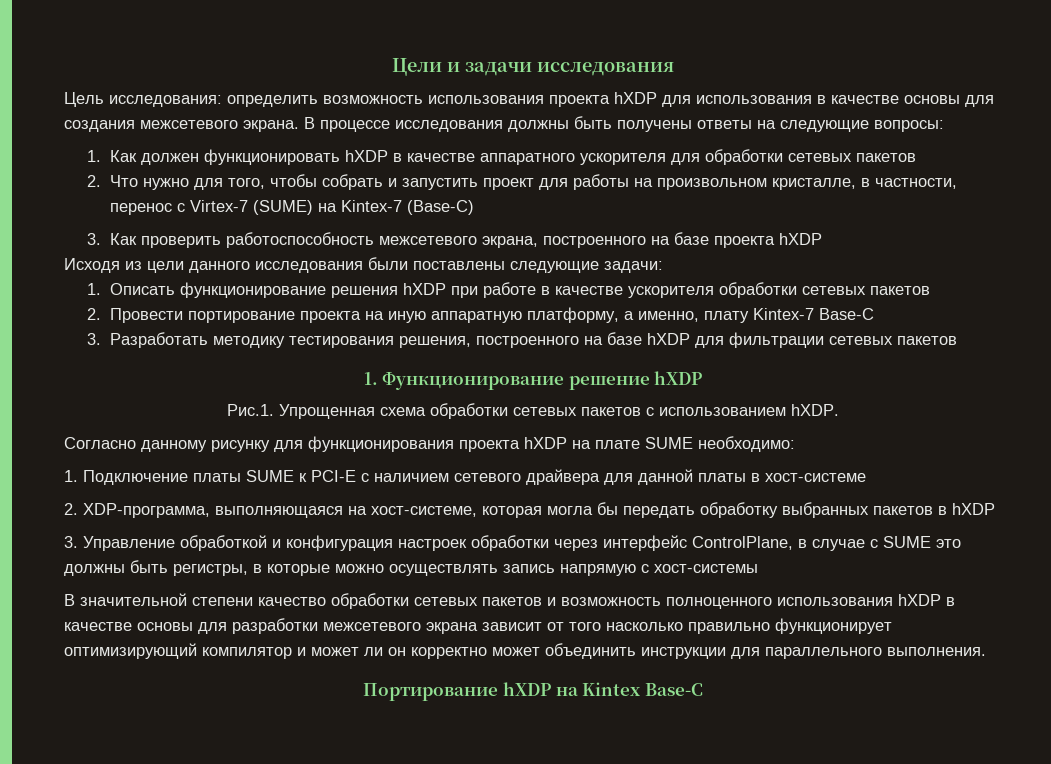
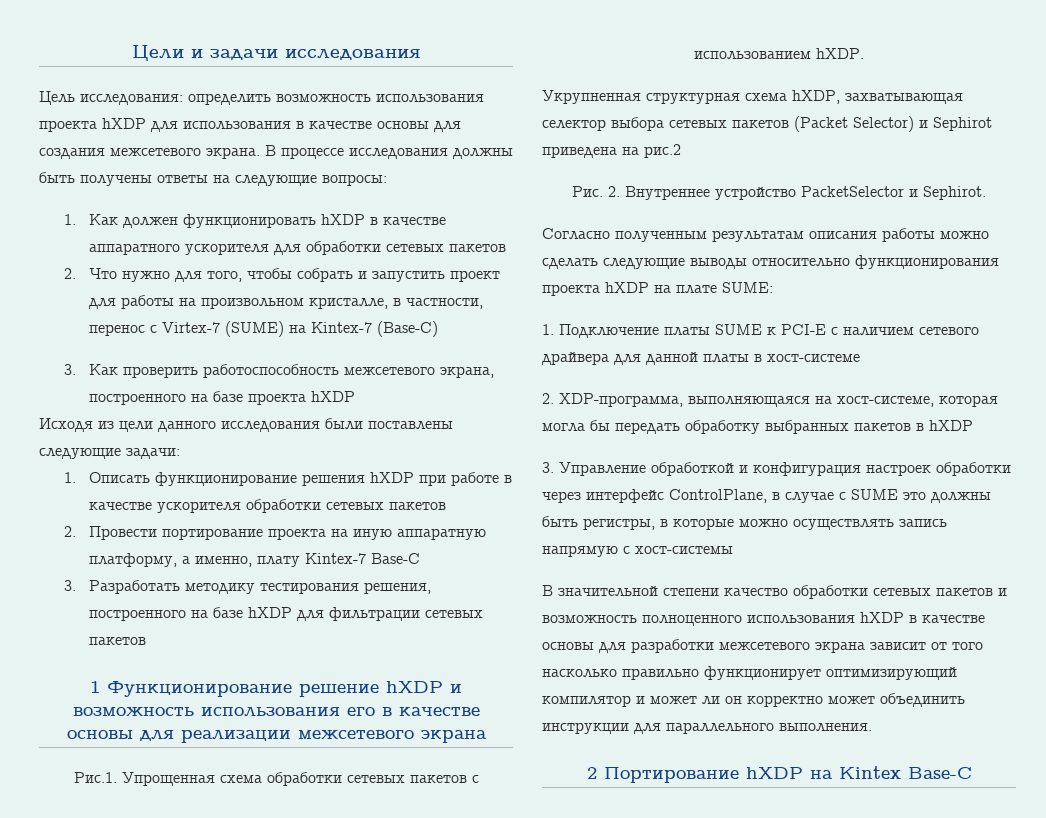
- 1. Функционирование решение hXDP
+ 1 Функционирование решение hXDP и возможность использования его в качестве основы для реализации межсетевого экрана
- Согласно данному рисунку для функционирования проекта hXDP на плате SUME необходимо:
+ Укрупненная структурная схема hXDP, захватывающая селектор выбора сетевых пакетов (Packet Selector) и Sephirot приведена на рис.2
+ Рис. 2. Внутреннее устройство PacketSelector и Sephirot.
+ Согласно полученным результатам описания работы можно сделать следующие выводы относительно функционирования проекта hXDP на плате SUME:
- Портирование hXDP на Kintex Base-C
+ 2 Портирование hXDP на Kintex Base-C

